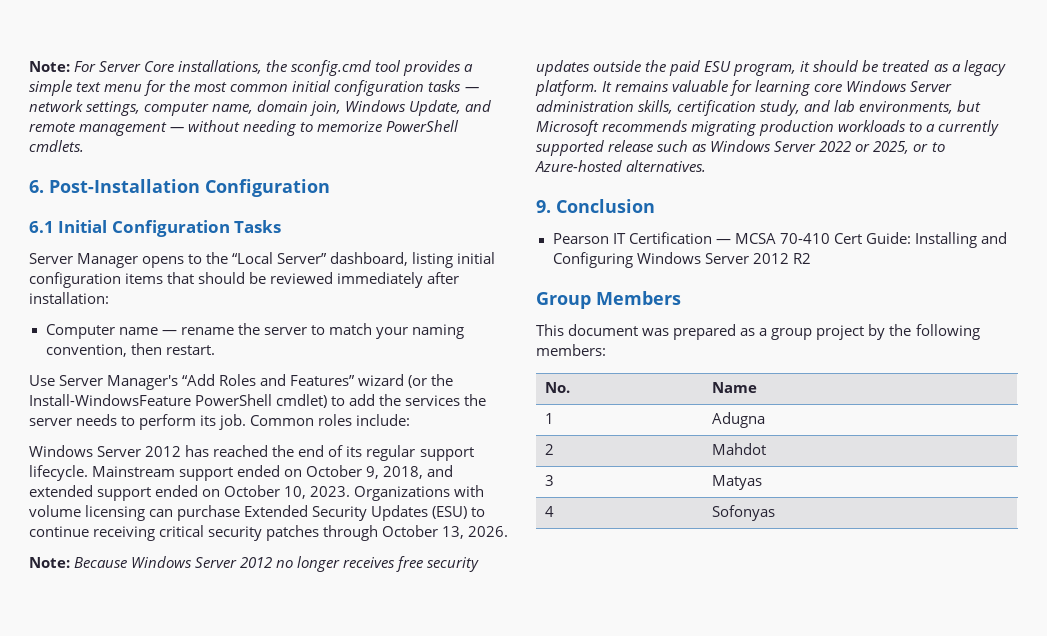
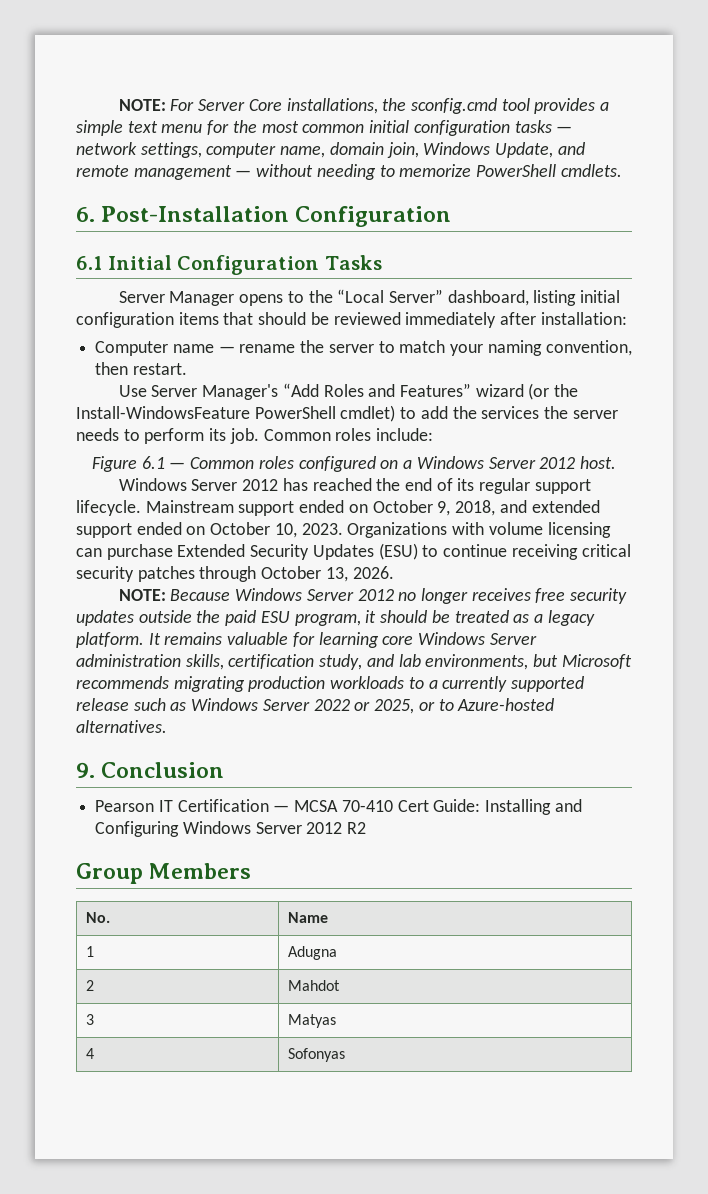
- Note: For Server Core installations, the sconfig.cmd tool provides a simple text menu for the most common initial configuration tasks — network settings, computer name, domain join, Windows Update, and remote management — without needing to memorize PowerShell cmdlets.
+ NOTE: For Server Core installations, the sconfig.cmd tool provides a simple text menu for the most common initial configuration tasks — network settings, computer name, domain join, Windows Update, and remote management — without needing to memorize PowerShell cmdlets.
+ Figure 6.1 — Common roles configured on a Windows Server 2012 host.
- Note: Because Windows Server 2012 no longer receives free security updates outside the paid ESU program, it should be treated as a legacy platform.
+ NOTE: Because Windows Server 2012 no longer receives free security updates outside the paid ESU program, it should be treated as a legacy platform.
- This document was prepared as a group project by the following members:

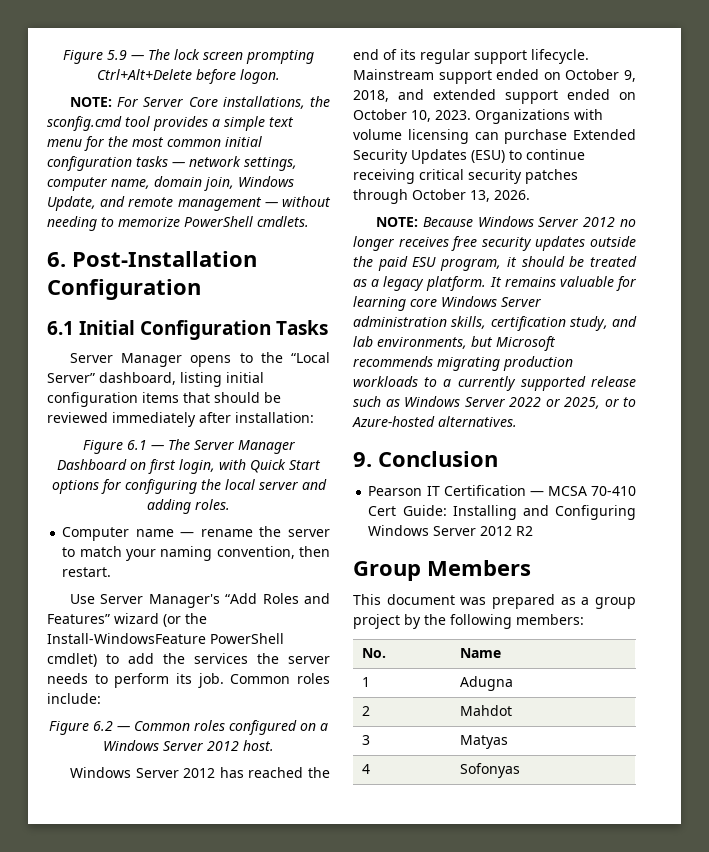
+ Figure 5.9 — The lock screen prompting Ctrl+Alt+Delete before logon.
+ Figure 6.1 — The Server Manager Dashboard on first login, with Quick Start options for configuring the local server and adding roles.
- Figure 6.1 — Common roles configured on a Windows Server 2012 host.
+ Figure 6.2 — Common roles configured on a Windows Server 2012 host.
+ This document was prepared as a group project by the following members:

